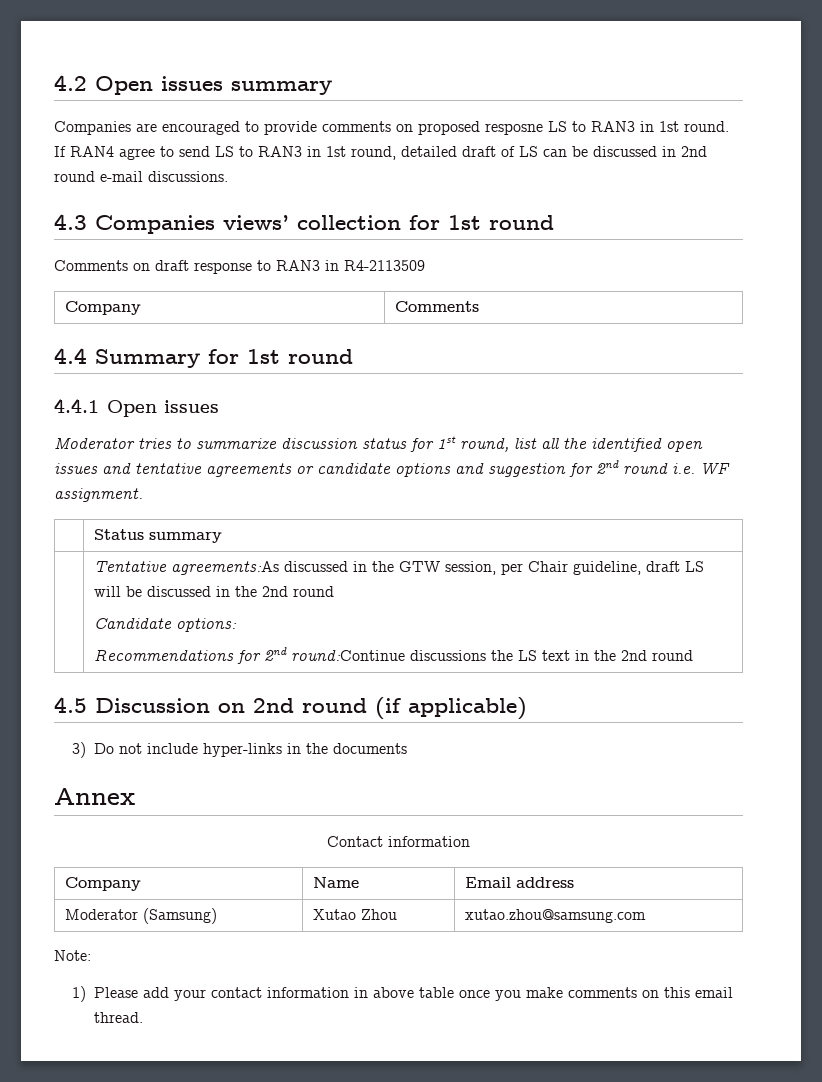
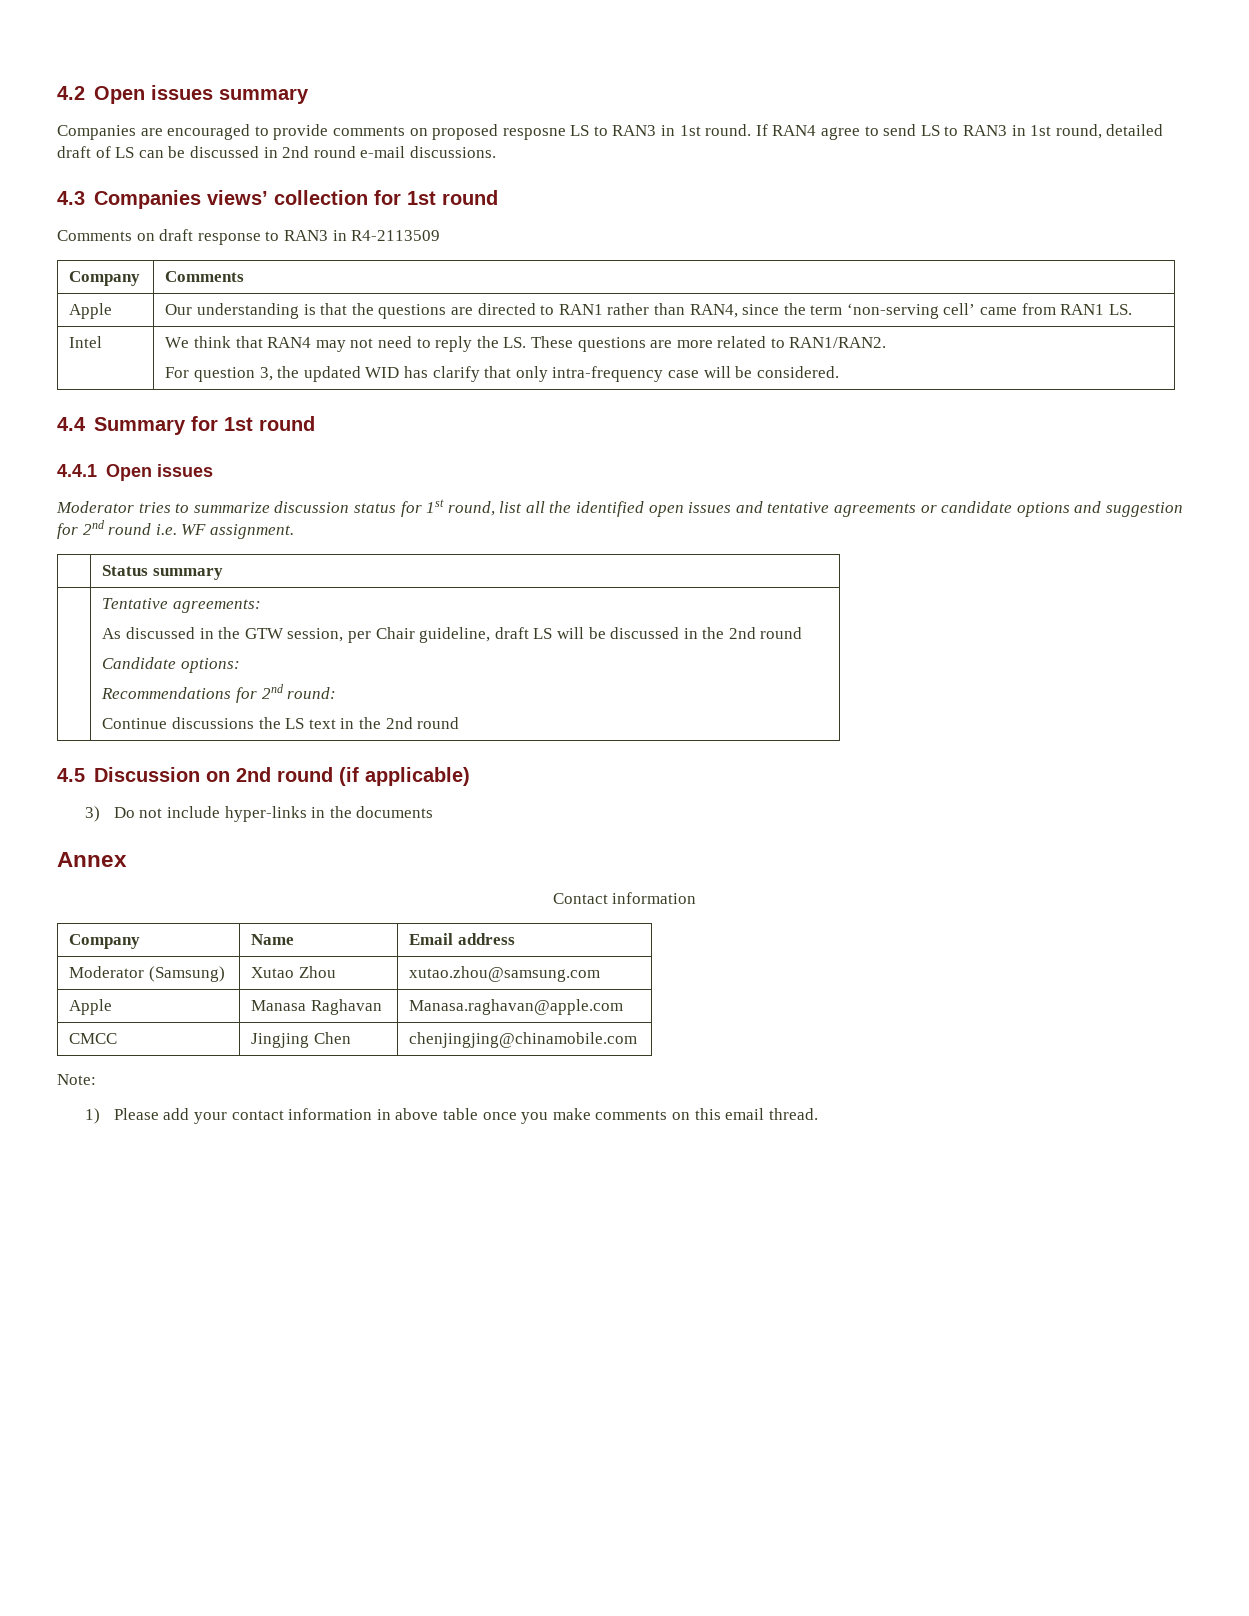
+ Apple | Our understanding is that the questions are directed to RAN1 rather than RAN4, since the term ‘non-serving cell’ came from RAN1 LS.
+ Intel | We think that RAN4 may not need to reply the LS. These questions are more related to RAN1/RAN2.
+ For question 3, the updated WID has clarify that only intra-frequency case will be considered.
- | Tentative agreements:As discussed in the GTW session, per Chair guideline, draft LS will be discussed in the 2nd round
+ | Tentative agreements:
+ As discussed in the GTW session, per Chair guideline, draft LS will be discussed in the 2nd round
  Candidate options:
- Recommendations for 2nd round:Continue discussions the LS text in the 2nd round
+ Recommendations for 2nd round:
+ Continue discussions the LS text in the 2nd round
+ Apple | Manasa Raghavan | Manasa.raghavan@apple.com
+ CMCC | Jingjing Chen | chenjingjing@chinamobile.com

